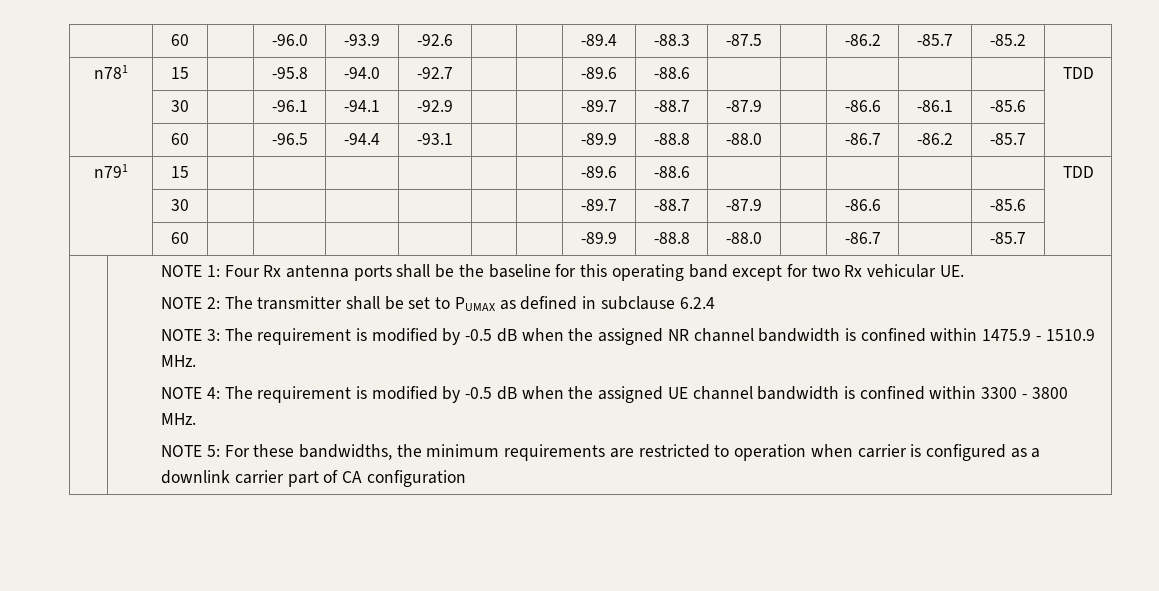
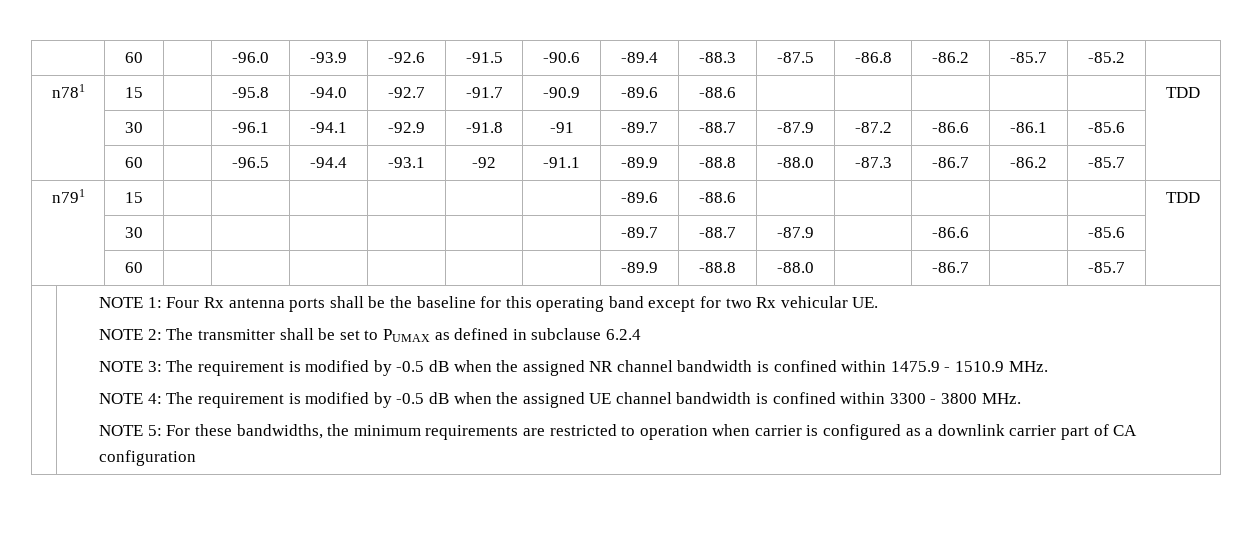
- | 60 | | -96.0 | -93.9 | -92.6 | | | -89.4 | -88.3 | -87.5 | | -86.2 | -85.7 | -85.2 |
+ | 60 | | -96.0 | -93.9 | -92.6 | -91.5 | -90.6 | -89.4 | -88.3 | -87.5 | -86.8 | -86.2 | -85.7 | -85.2 |
- n781 | 15 | | -95.8 | -94.0 | -92.7 | | | -89.6 | -88.6 | | | | | | TDD
+ n781 | 15 | | -95.8 | -94.0 | -92.7 | -91.7 | -90.9 | -89.6 | -88.6 | | | | | | TDD
- | 30 | | -96.1 | -94.1 | -92.9 | | | -89.7 | -88.7 | -87.9 | | -86.6 | -86.1 | -85.6 |
+ | 30 | | -96.1 | -94.1 | -92.9 | -91.8 | -91 | -89.7 | -88.7 | -87.9 | -87.2 | -86.6 | -86.1 | -85.6 |
- | 60 | | -96.5 | -94.4 | -93.1 | | | -89.9 | -88.8 | -88.0 | | -86.7 | -86.2 | -85.7 |
+ | 60 | | -96.5 | -94.4 | -93.1 | -92 | -91.1 | -89.9 | -88.8 | -88.0 | -87.3 | -86.7 | -86.2 | -85.7 |

